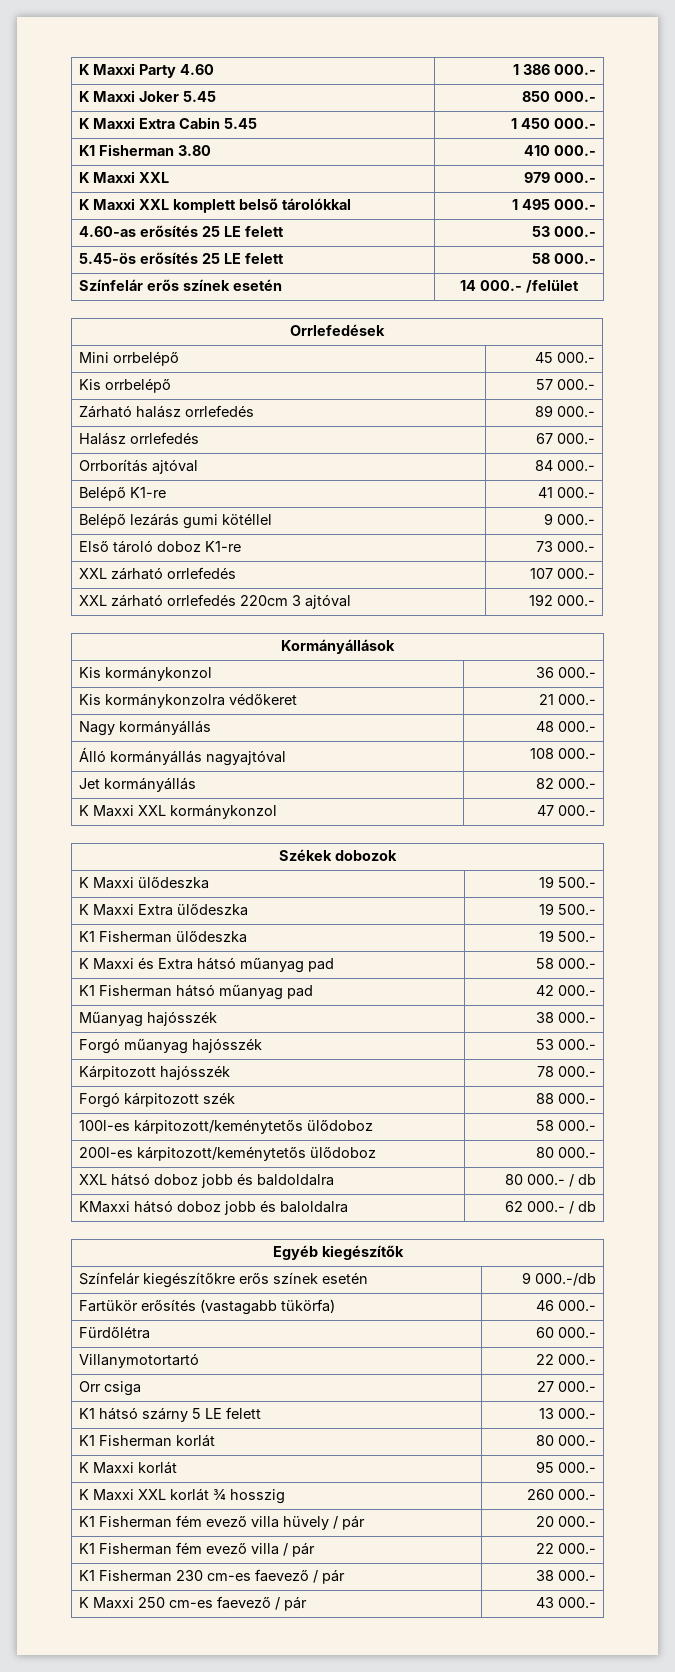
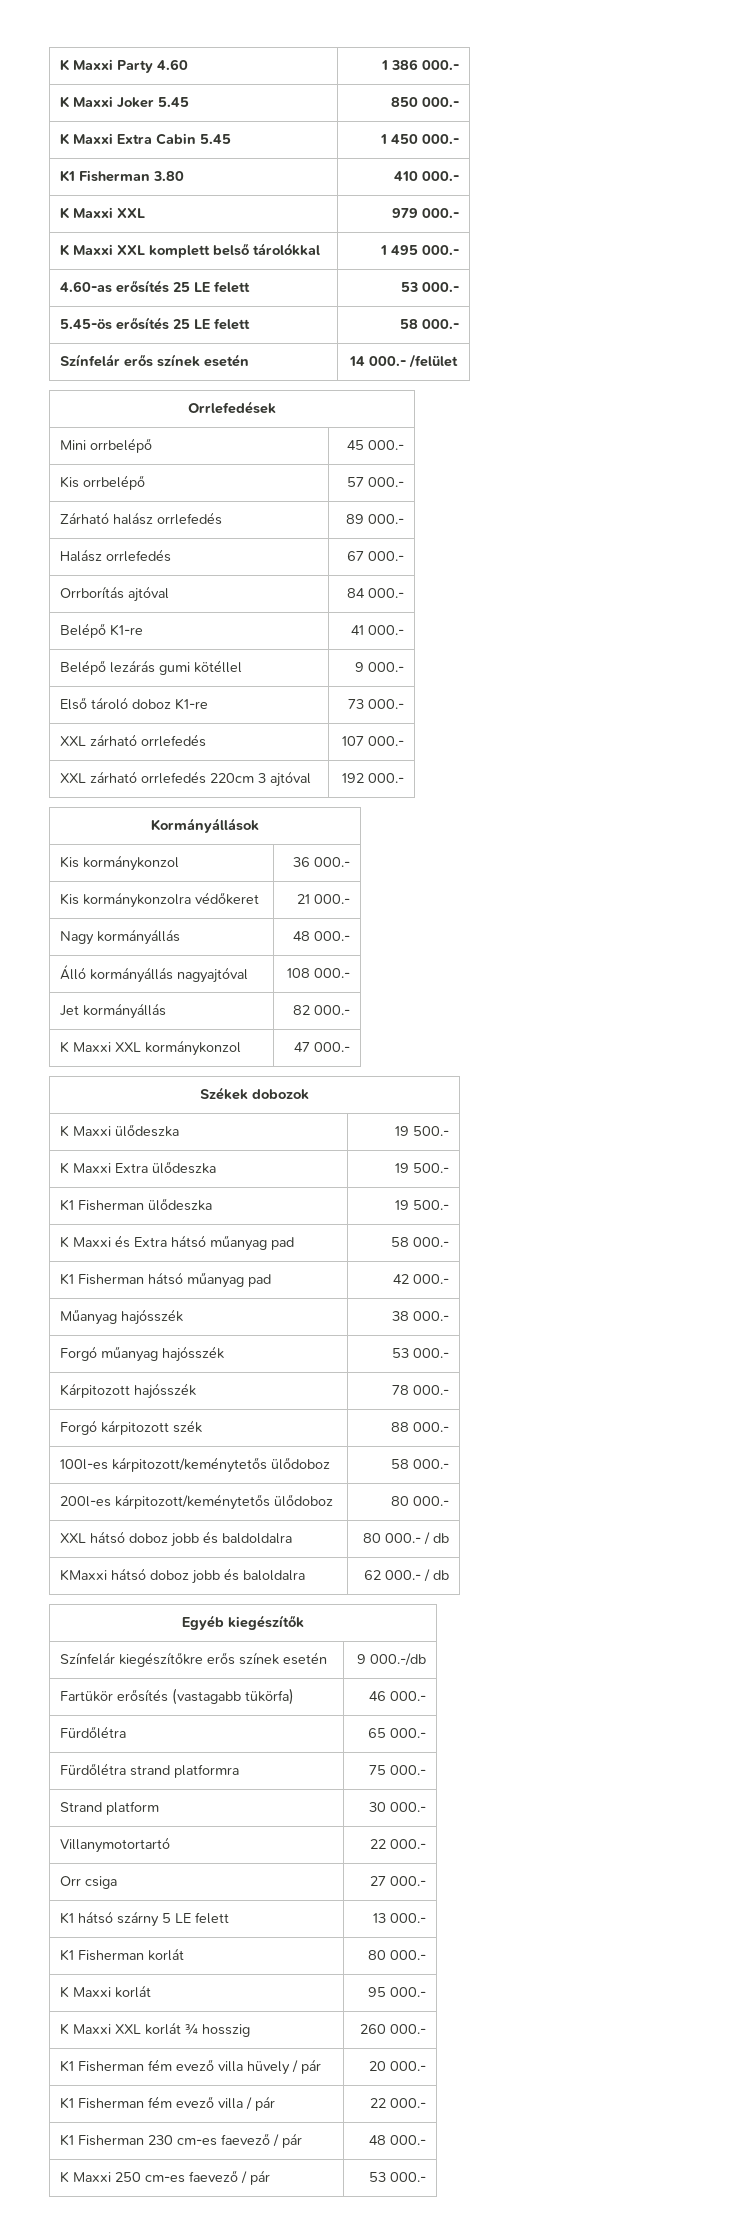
- Fürdőlétra | 60 000.-
+ Fürdőlétra | 65 000.-
+ Fürdőlétra strand platformra | 75 000.-
+ Strand platform | 30 000.-
- K1 Fisherman 230 cm-es faevező / pár | 38 000.-
+ K1 Fisherman 230 cm-es faevező / pár | 48 000.-
- K Maxxi 250 cm-es faevező / pár | 43 000.-
+ K Maxxi 250 cm-es faevező / pár | 53 000.-

